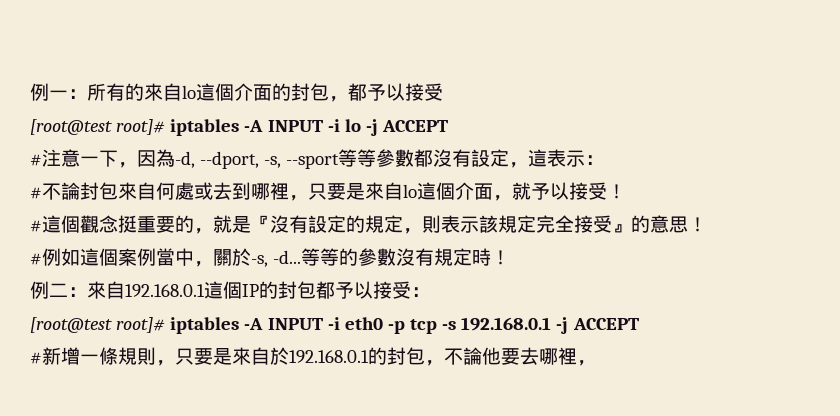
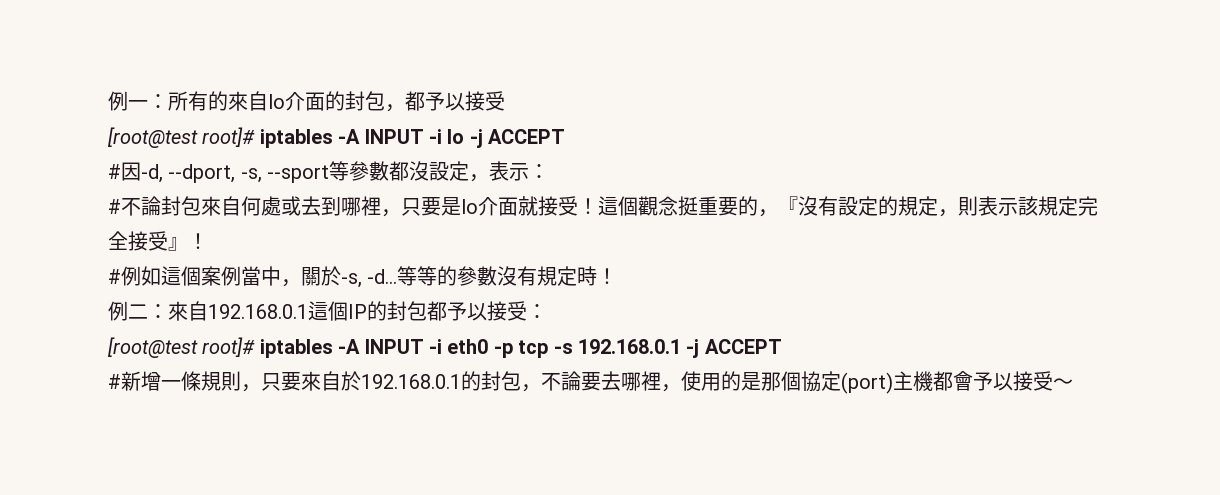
- 例一：所有的來自lo這個介面的封包，都予以接受
+ 例一：所有的來自lo介面的封包，都予以接受
- #注意一下，因為-d, --dport, -s, --sport等等參數都沒有設定，這表示：
+ #因-d, --dport, -s, --sport等參數都沒設定，表示：
- #不論封包來自何處或去到哪裡，只要是來自lo這個介面，就予以接受！
- #這個觀念挺重要的，就是『沒有設定的規定，則表示該規定完全接受』的意思！
+ #不論封包來自何處或去到哪裡，只要是lo介面就接受！這個觀念挺重要的，『沒有設定的規定，則表示該規定完全接受』！
- #新增一條規則，只要是來自於192.168.0.1的封包，不論他要去哪裡，
+ #新增一條規則，只要來自於192.168.0.1的封包，不論要去哪裡，使用的是那個協定(port)主機都會予以接受～

